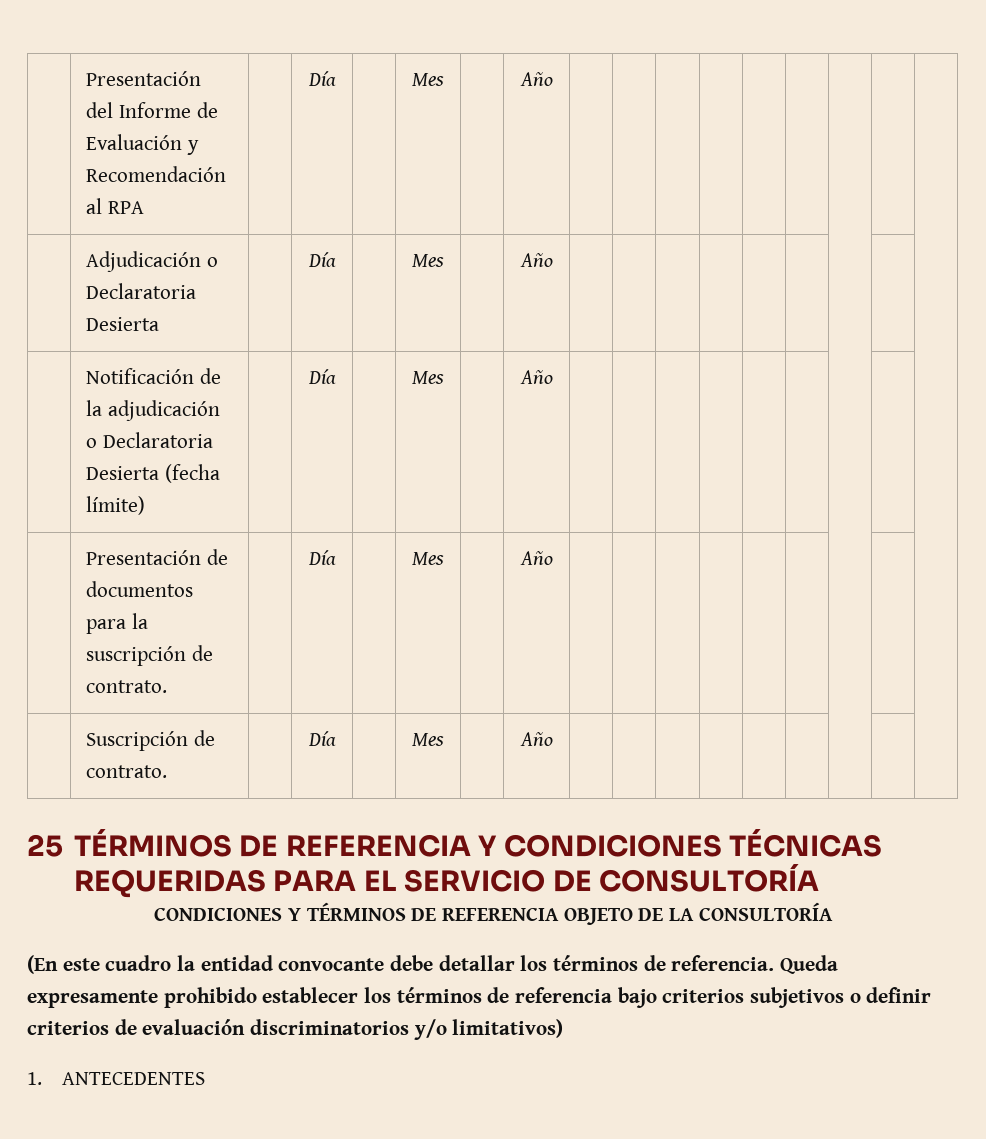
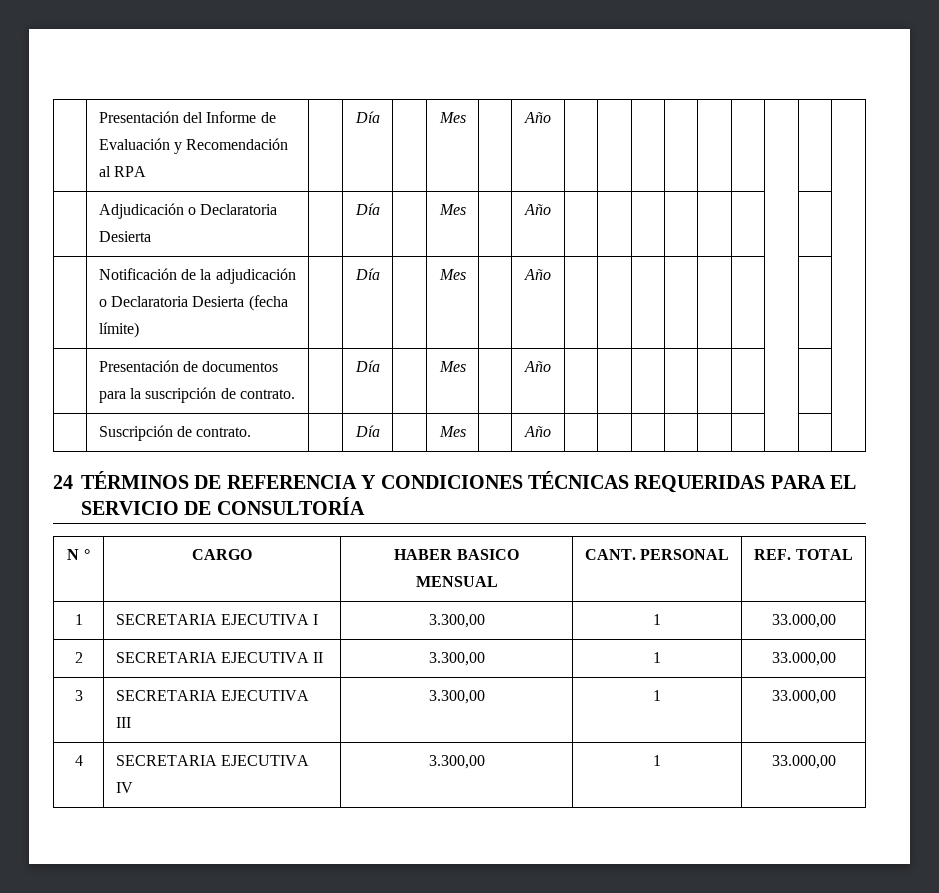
- 25 TÉRMINOS DE REFERENCIA Y CONDICIONES TÉCNICAS REQUERIDAS PARA EL SERVICIO DE CONSULTORÍA
+ 24 TÉRMINOS DE REFERENCIA Y CONDICIONES TÉCNICAS REQUERIDAS PARA EL SERVICIO DE CONSULTORÍA
- CONDICIONES Y TÉRMINOS DE REFERENCIA OBJETO DE LA CONSULTORÍA
- (En este cuadro la entidad convocante debe detallar los términos de referencia. Queda expresamente prohibido establecer los términos de referencia bajo criterios subjetivos o definir criterios de evaluación discriminatorios y/o limitativos)
- 1. ANTECEDENTES
+ N ° | CARGO | HABER BASICO MENSUAL | CANT. PERSONAL | REF. TOTAL
+ 1 | SECRETARIA EJECUTIVA I | 3.300,00 | 1 | 33.000,00
+ 2 | SECRETARIA EJECUTIVA II | 3.300,00 | 1 | 33.000,00
+ 3 | SECRETARIA EJECUTIVA III | 3.300,00 | 1 | 33.000,00
+ 4 | SECRETARIA EJECUTIVA IV | 3.300,00 | 1 | 33.000,00

